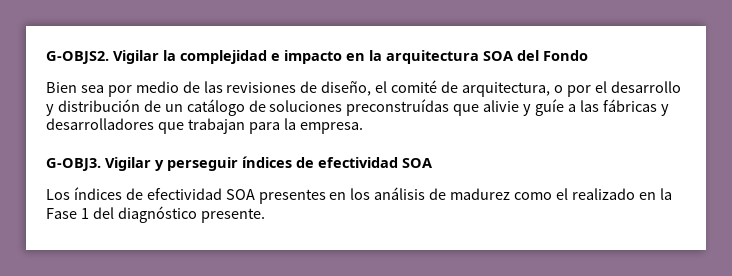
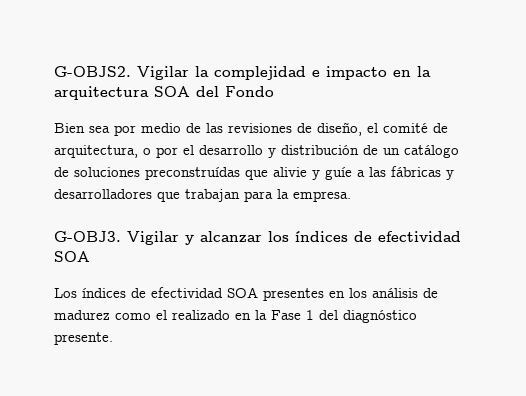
- Vigilar y perseguir índices de efectividad SOA
+ Vigilar y alcanzar los índices de efectividad SOA

